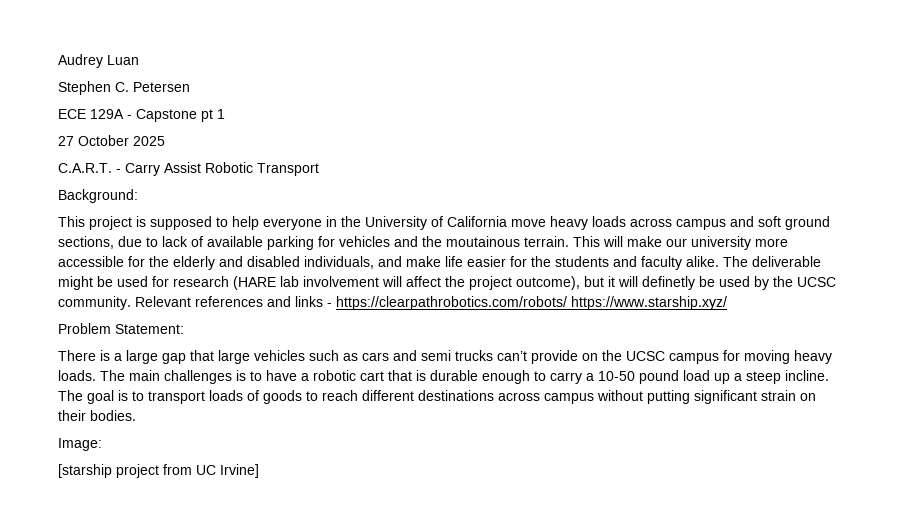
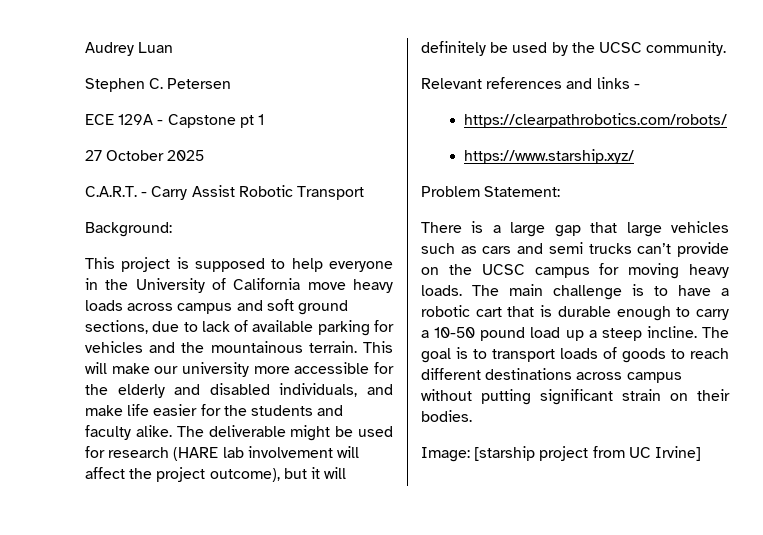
- This project is supposed to help everyone in the University of California move heavy loads across campus and soft ground sections, due to lack of available parking for vehicles and the moutainous terrain.
+ This project is supposed to help everyone in the University of California move heavy loads across campus and soft ground sections, due to lack of available parking for vehicles and the mountainous terrain.
- The deliverable might be used for research (HARE lab involvement will affect the project outcome), but it will definetly be used by the UCSC community. Relevant references and links - https://clearpathrobotics.com/robots/ https://www.starship.xyz/
+ The deliverable might be used for research (HARE lab involvement will affect the project outcome), but it will definitely be used by the UCSC community.
+ Relevant references and links -
+ https://clearpathrobotics.com/robots/
+ https://www.starship.xyz/
- The main challenges is to have a robotic cart that is durable enough to carry a 10-50 pound load up a steep incline.
+ The main challenge is to have a robotic cart that is durable enough to carry a 10-50 pound load up a steep incline.
- Image:
- [starship project from UC Irvine]
+ Image: [starship project from UC Irvine]

